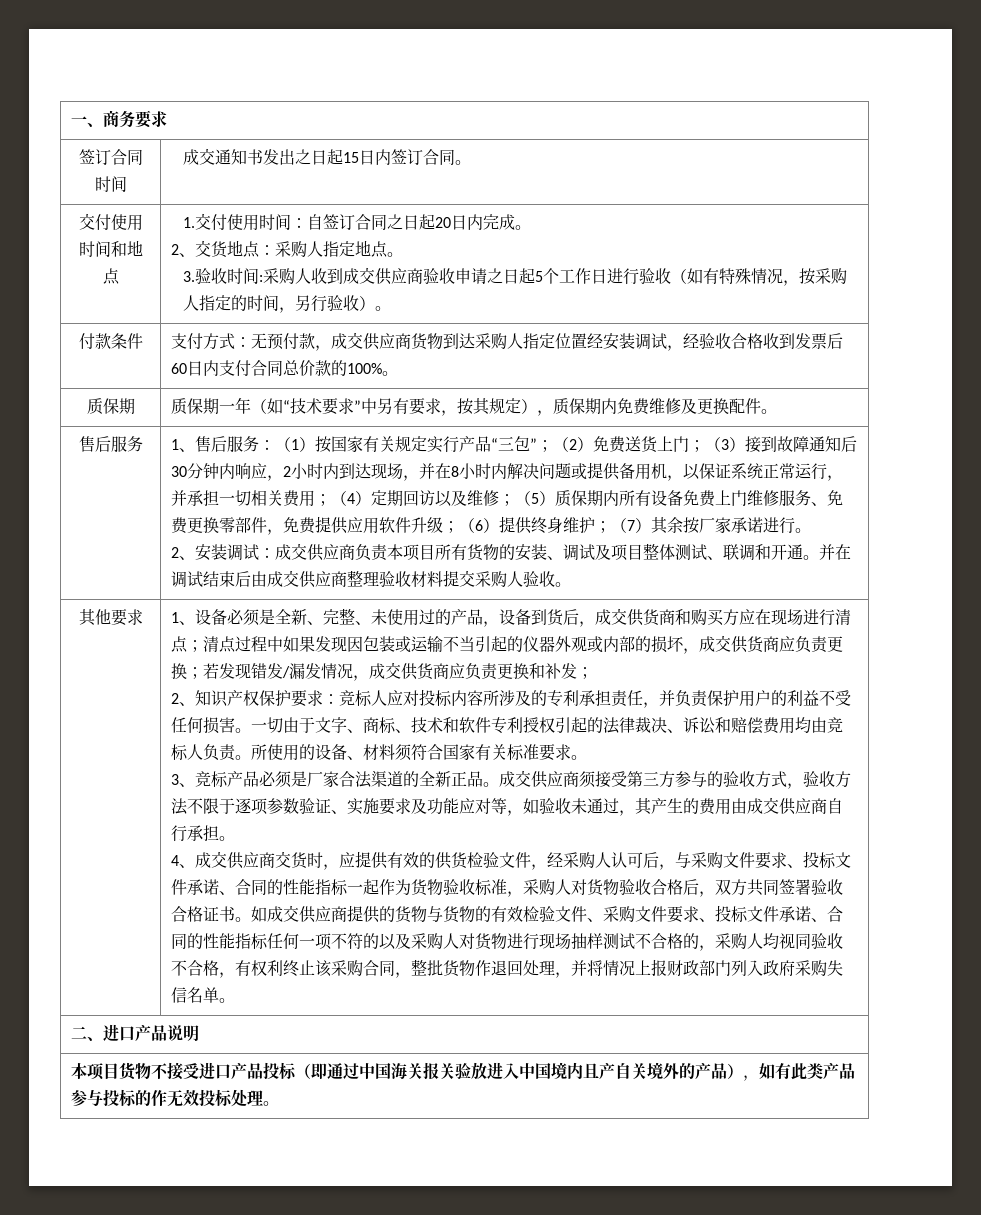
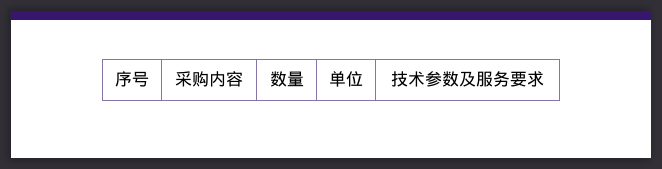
- 一、商务要求
- 签订合同时间 | 成交通知书发出之日起15日内签订合同。
- 交付使用时间和地点 | 1.交付使用时间：自签订合同之日起20日内完成。
- 2、交货地点：采购人指定地点。
- 3.验收时间:采购人收到成交供应商验收申请之日起5个工作日进行验收（如有特殊情况，按采购人指定的时间，另行验收）。
- 付款条件 | 支付方式：无预付款，成交供应商货物到达采购人指定位置经安装调试，经验收合格收到发票后60日内支付合同总价款的100%。
- 质保期 | 质保期一年（如“技术要求”中另有要求，按其规定），质保期内免费维修及更换配件。
- 售后服务 | 1、售后服务：（1）按国家有关规定实行产品“三包”；（2）免费送货上门；（3）接到故障通知后30分钟内响应，2小时内到达现场，并在8小时内解决问题或提供备用机，以保证系统正常运行，并承担一切相关费用；（4）定期回访以及维修；（5）质保期内所有设备免费上门维修服务、免费更换零部件，免费提供应用软件升级；（6）提供终身维护；（7）其余按厂家承诺进行。
- 2、安装调试：成交供应商负责本项目所有货物的安装、调试及项目整体测试、联调和开通。并在调试结束后由成交供应商整理验收材料提交采购人验收。
- 其他要求 | 1、设备必须是全新、完整、未使用过的产品，设备到货后，成交供货商和购买方应在现场进行清点；清点过程中如果发现因包装或运输不当引起的仪器外观或内部的损坏，成交供货商应负责更换；若发现错发/漏发情况，成交供货商应负责更换和补发；
- 2、知识产权保护要求：竞标人应对投标内容所涉及的专利承担责任，并负责保护用户的利益不受任何损害。一切由于文字、商标、技术和软件专利授权引起的法律裁决、诉讼和赔偿费用均由竞标人负责。所使用的设备、材料须符合国家有关标准要求。
- 3、竞标产品必须是厂家合法渠道的全新正品。成交供应商须接受第三方参与的验收方式，验收方法不限于逐项参数验证、实施要求及功能应对等，如验收未通过，其产生的费用由成交供应商自行承担。
- 4、成交供应商交货时，应提供有效的供货检验文件，经采购人认可后，与采购文件要求、投标文件承诺、合同的性能指标一起作为货物验收标准，采购人对货物验收合格后，双方共同签署验收合格证书。如成交供应商提供的货物与货物的有效检验文件、采购文件要求、投标文件承诺、合同的性能指标任何一项不符的以及采购人对货物进行现场抽样测试不合格的，采购人均视同验收不合格，有权利终止该采购合同，整批货物作退回处理，并将情况上报财政部门列入政府采购失信名单。
- 二、进口产品说明
- 本项目货物不接受进口产品投标（即通过中国海关报关验放进入中国境内且产自关境外的产品），如有此类产品参与投标的作无效投标处理。
+ 序号 | 采购内容 | 数量 | 单位 | 技术参数及服务要求

